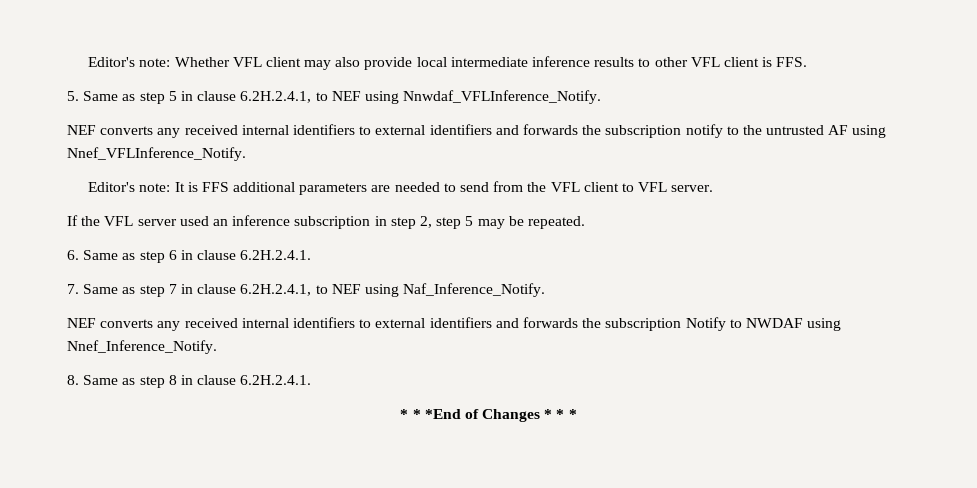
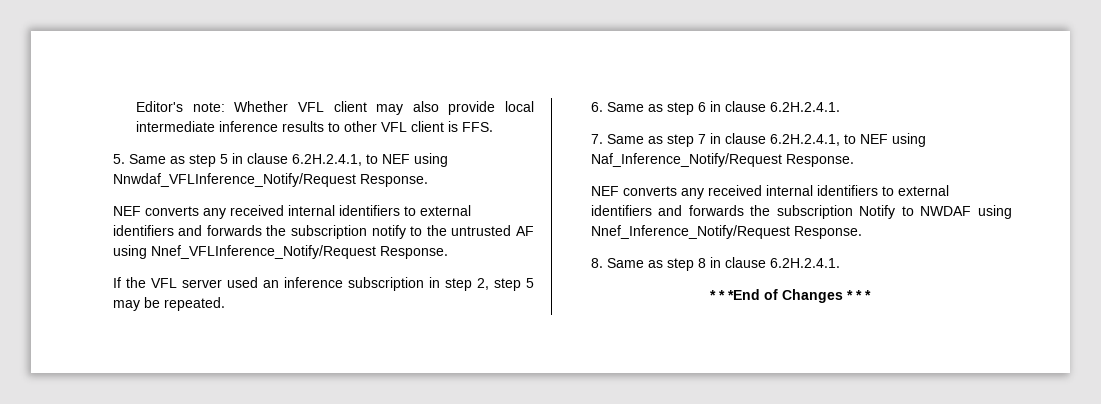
- 5. Same as step 5 in clause 6.2H.2.4.1, to NEF using Nnwdaf_VFLInference_Notify.
+ 5. Same as step 5 in clause 6.2H.2.4.1, to NEF using Nnwdaf_VFLInference_Notify/Request Response.
- NEF converts any received internal identifiers to external identifiers and forwards the subscription notify to the untrusted AF using Nnef_VFLInference_Notify.
- Editor's note: It is FFS additional parameters are needed to send from the VFL client to VFL server.
+ NEF converts any received internal identifiers to external identifiers and forwards the subscription notify to the untrusted AF using Nnef_VFLInference_Notify/Request Response.
- 7. Same as step 7 in clause 6.2H.2.4.1, to NEF using Naf_Inference_Notify.
+ 7. Same as step 7 in clause 6.2H.2.4.1, to NEF using Naf_Inference_Notify/Request Response.
- NEF converts any received internal identifiers to external identifiers and forwards the subscription Notify to NWDAF using Nnef_Inference_Notify.
+ NEF converts any received internal identifiers to external identifiers and forwards the subscription Notify to NWDAF using Nnef_Inference_Notify/Request Response.

